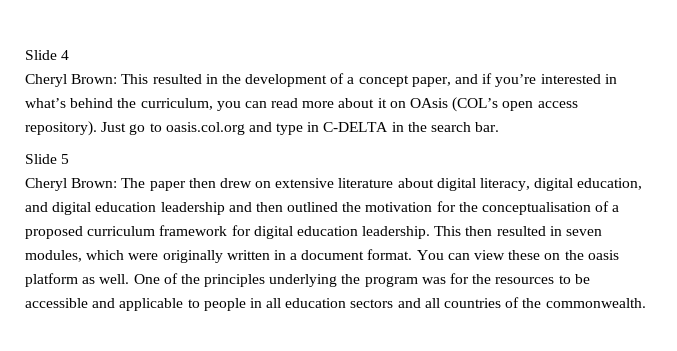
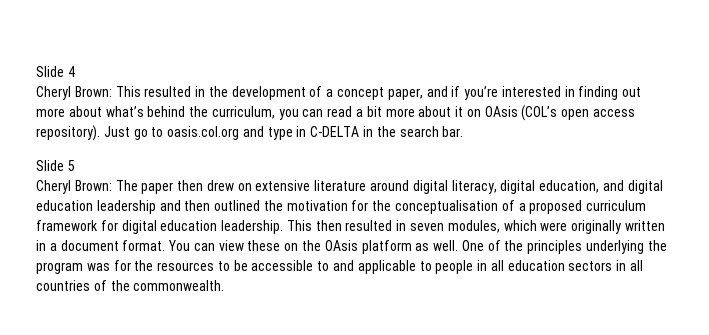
- Cheryl Brown: This resulted in the development of a concept paper, and if you’re interested in what’s behind the curriculum, you can read more about it on OAsis (COL’s open access repository).
+ Cheryl Brown: This resulted in the development of a concept paper, and if you’re interested in finding out more about what’s behind the curriculum, you can read a bit more about it on OAsis (COL’s open access repository).
- Cheryl Brown: The paper then drew on extensive literature about digital literacy, digital education, and digital education leadership and then outlined the motivation for the conceptualisation of a proposed curriculum framework for digital education leadership.
+ Cheryl Brown: The paper then drew on extensive literature around digital literacy, digital education, and digital education leadership and then outlined the motivation for the conceptualisation of a proposed curriculum framework for digital education leadership.
- You can view these on the oasis platform as well.
+ You can view these on the OAsis platform as well.
- One of the principles underlying the program was for the resources to be accessible and applicable to people in all education sectors and all countries of the commonwealth.
+ One of the principles underlying the program was for the resources to be accessible to and applicable to people in all education sectors in all countries of the commonwealth.

